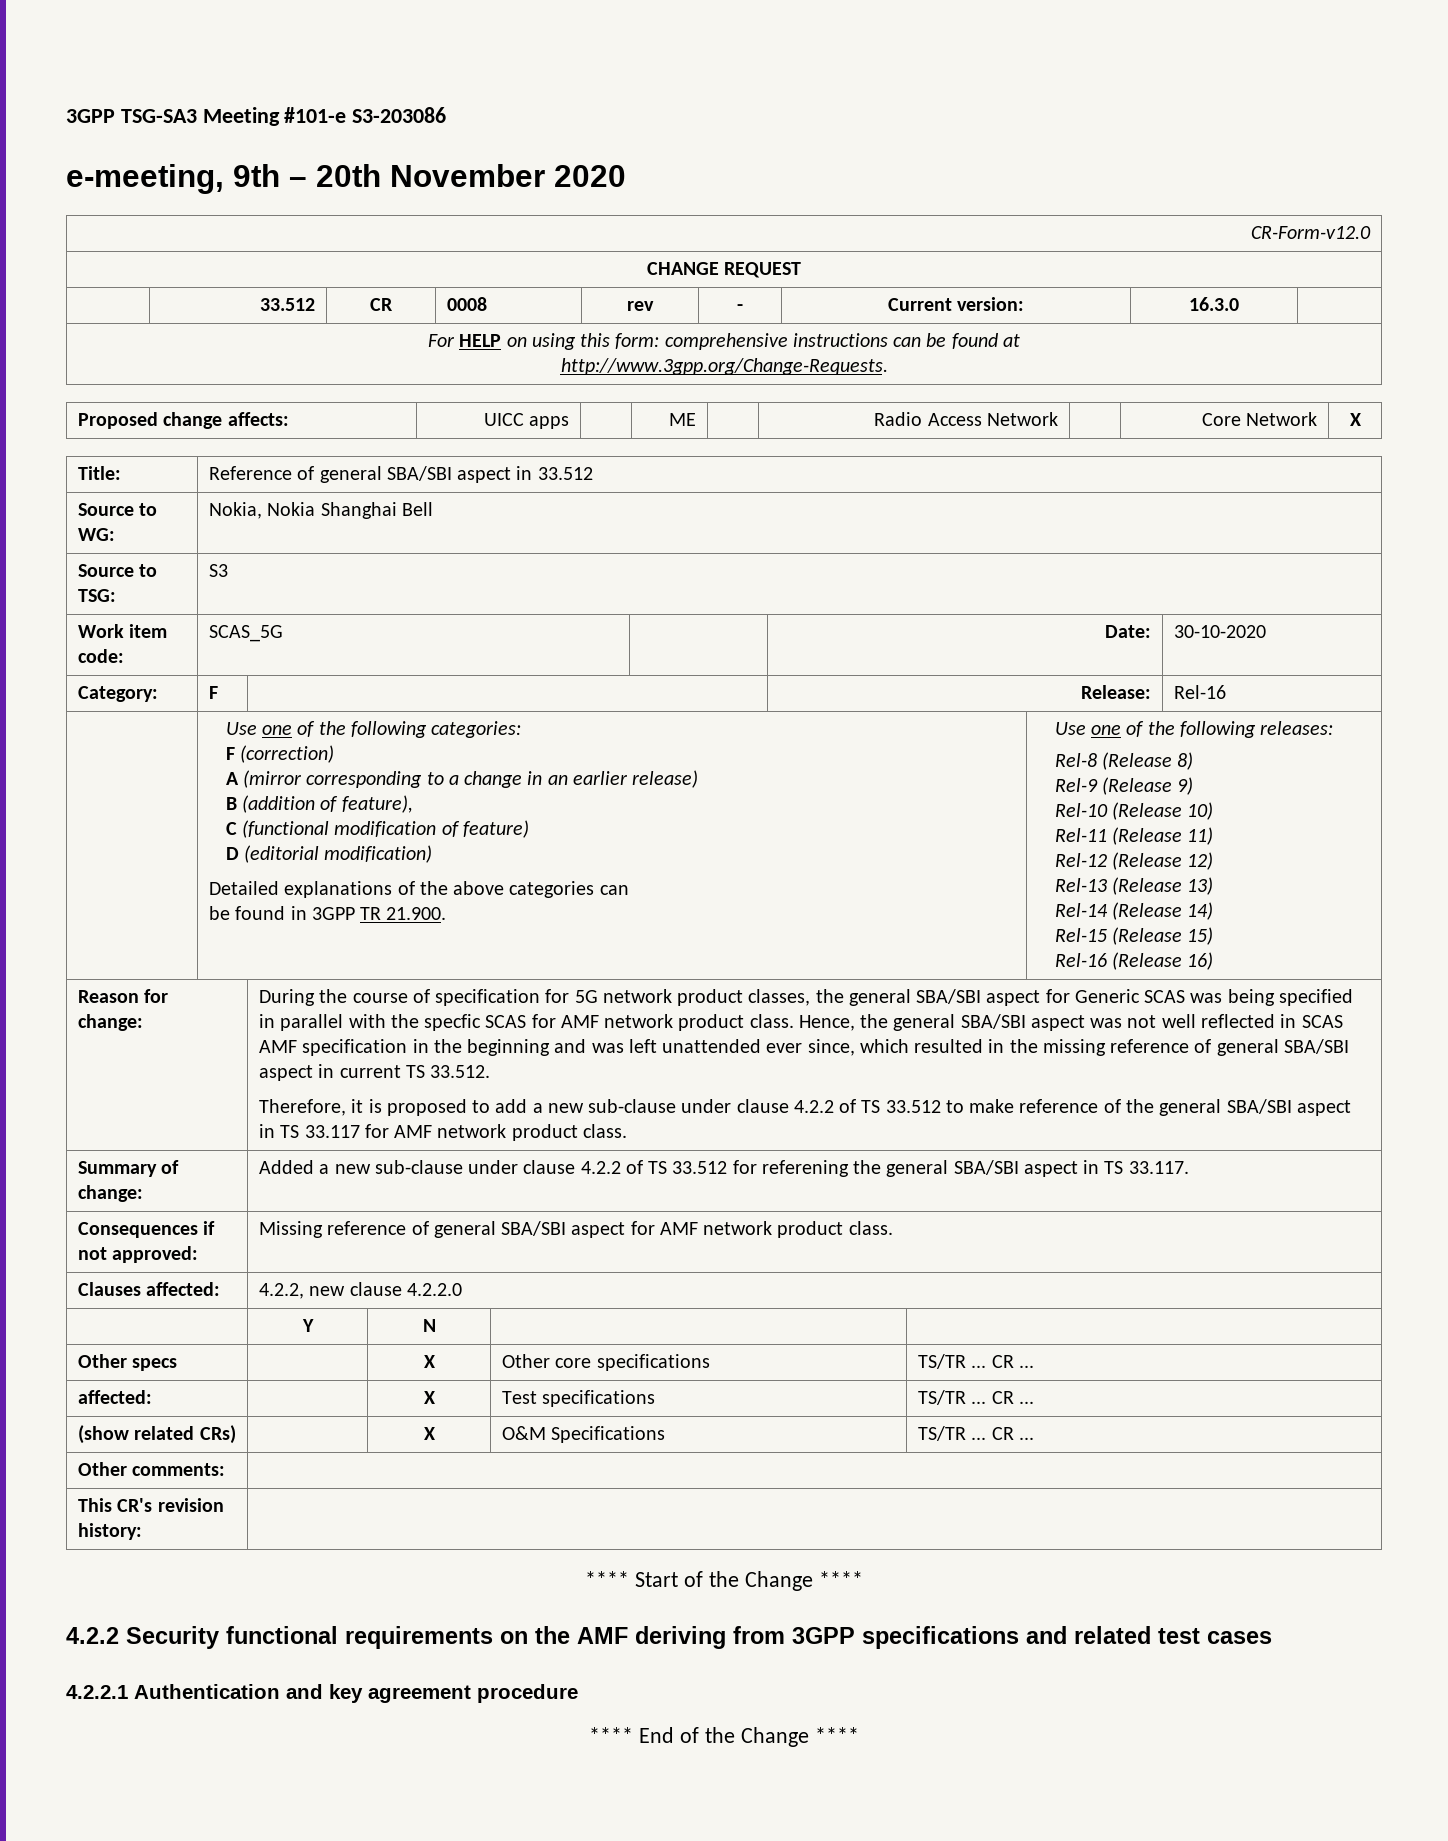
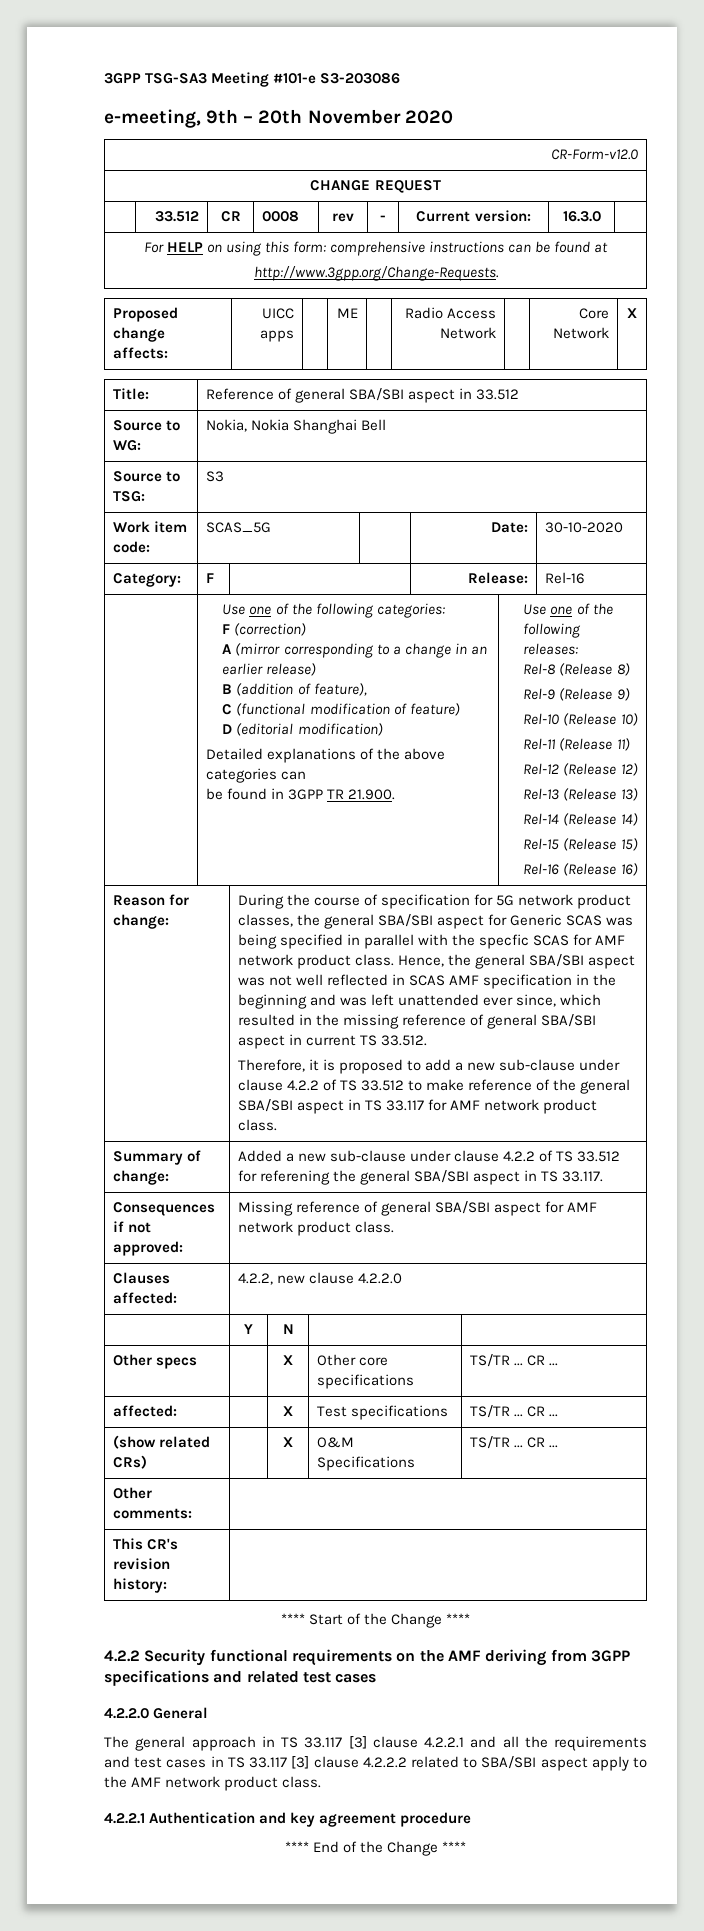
+ 4.2.2.0 General
+ The general approach in TS 33.117 [3] clause 4.2.2.1 and all the requirements and test cases in TS 33.117 [3] clause 4.2.2.2 related to SBA/SBI aspect apply to the AMF network product class.

